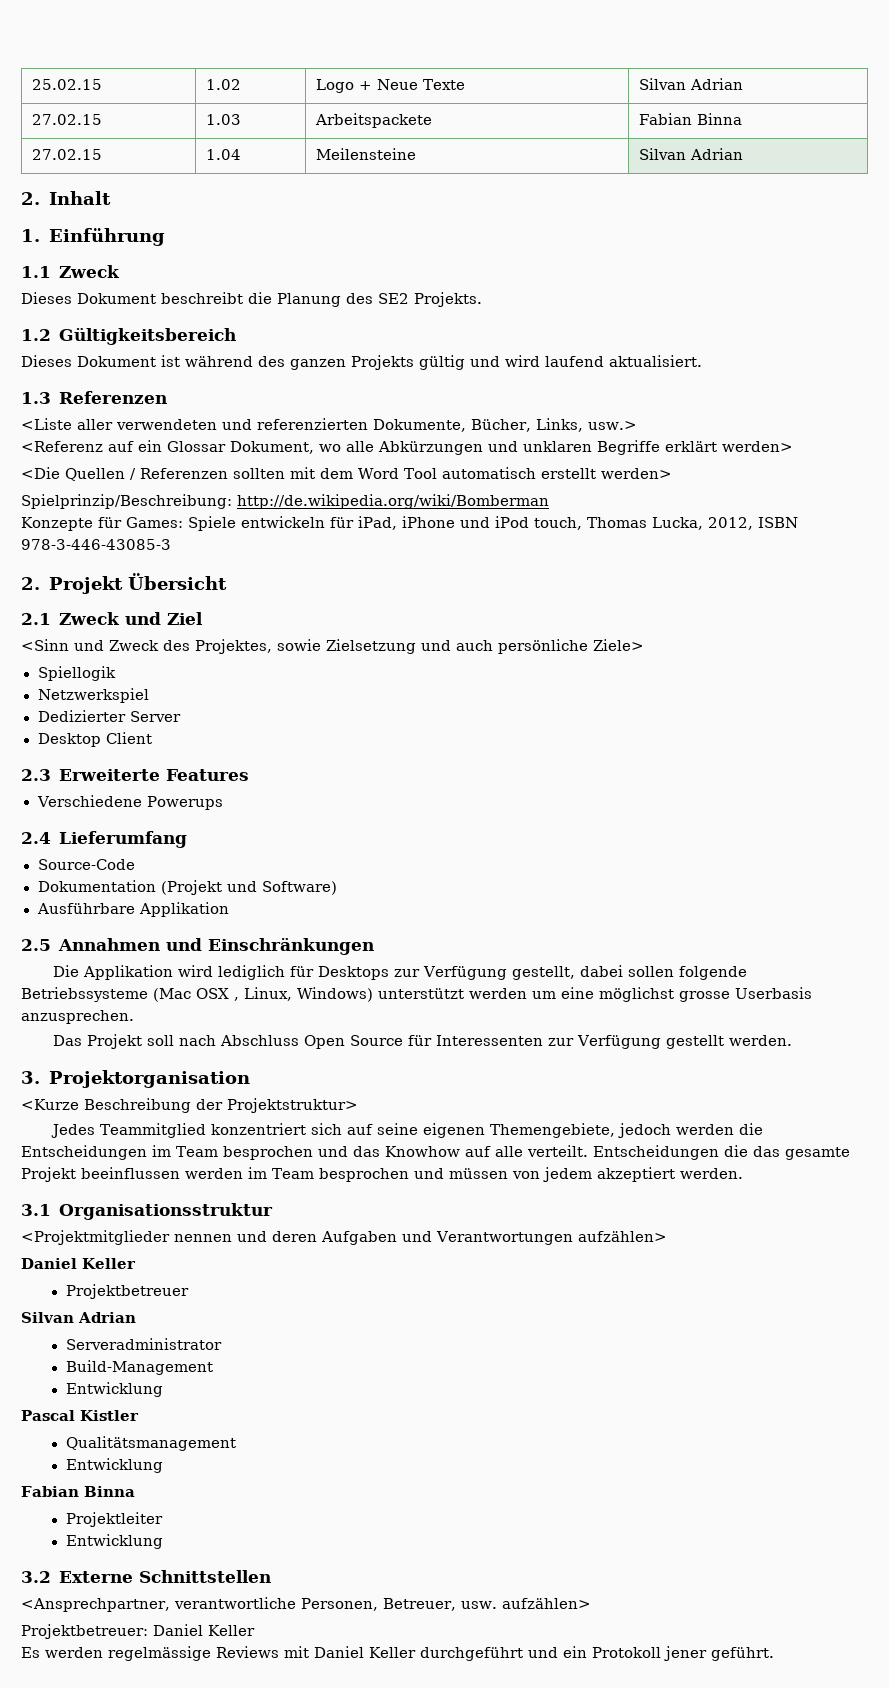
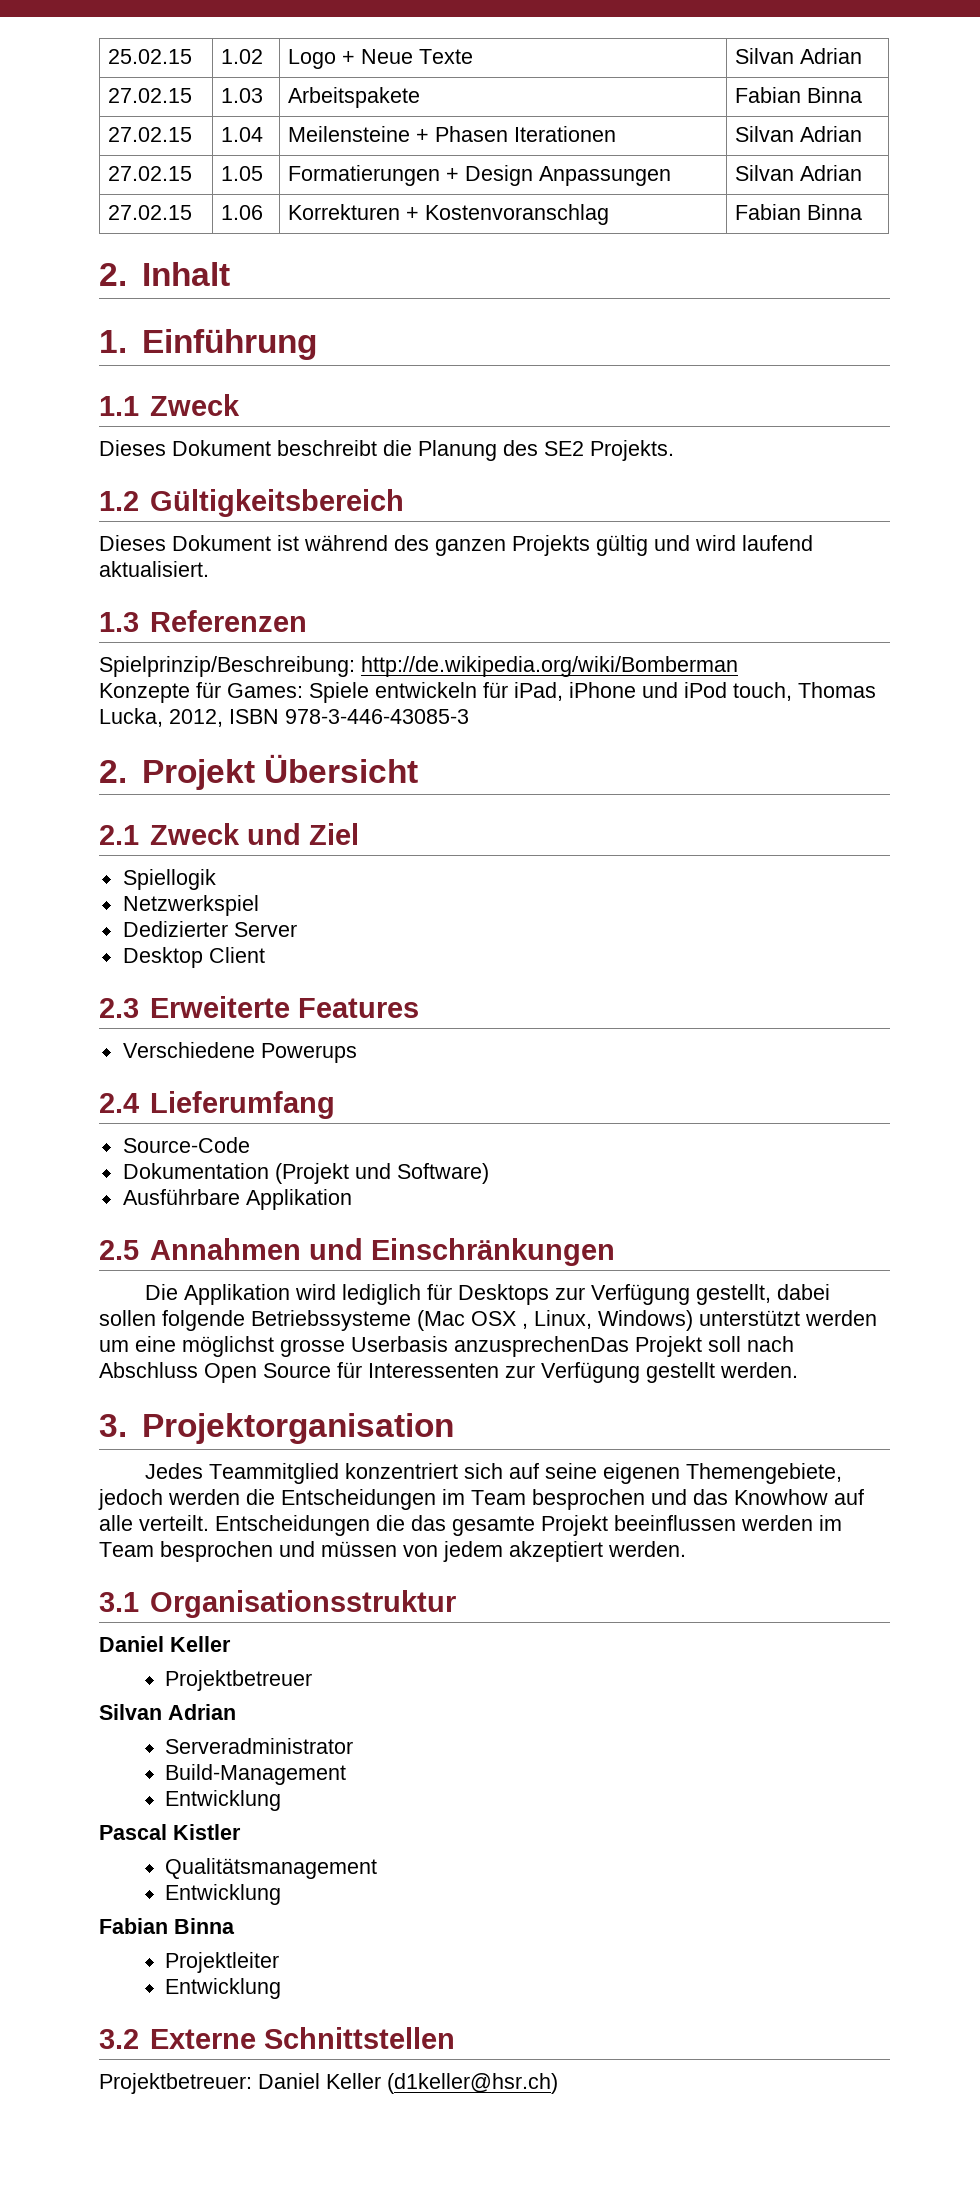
- 27.02.15 | 1.03 | Arbeitspackete | Fabian Binna
+ 27.02.15 | 1.03 | Arbeitspakete | Fabian Binna
- 27.02.15 | 1.04 | Meilensteine | Silvan Adrian
+ 27.02.15 | 1.04 | Meilensteine + Phasen Iterationen | Silvan Adrian
+ 27.02.15 | 1.05 | Formatierungen + Design Anpassungen | Silvan Adrian
+ 27.02.15 | 1.06 | Korrekturen + Kostenvoranschlag | Fabian Binna
- <Liste aller verwendeten und referenzierten Dokumente, Bücher, Links, usw.>
- <Referenz auf ein Glossar Dokument, wo alle Abkürzungen und unklaren Begriffe erklärt werden>
- <Die Quellen / Referenzen sollten mit dem Word Tool automatisch erstellt werden>
- <Sinn und Zweck des Projektes, sowie Zielsetzung und auch persönliche Ziele>
- Die Applikation wird lediglich für Desktops zur Verfügung gestellt, dabei sollen folgende Betriebssysteme (Mac OSX , Linux, Windows) unterstützt werden um eine möglichst grosse Userbasis anzusprechen.
- Das Projekt soll nach Abschluss Open Source für Interessenten zur Verfügung gestellt werden.
+ Die Applikation wird lediglich für Desktops zur Verfügung gestellt, dabei sollen folgende Betriebssysteme (Mac OSX , Linux, Windows) unterstützt werden um eine möglichst grosse Userbasis anzusprechenDas Projekt soll nach Abschluss Open Source für Interessenten zur Verfügung gestellt werden.
- <Kurze Beschreibung der Projektstruktur>
- <Projektmitglieder nennen und deren Aufgaben und Verantwortungen aufzählen>
- <Ansprechpartner, verantwortliche Personen, Betreuer, usw. aufzählen>
- Projektbetreuer: Daniel Keller
- Es werden regelmässige Reviews mit Daniel Keller durchgeführt und ein Protokoll jener geführt.
+ Projektbetreuer: Daniel Keller (d1keller@hsr.ch)

